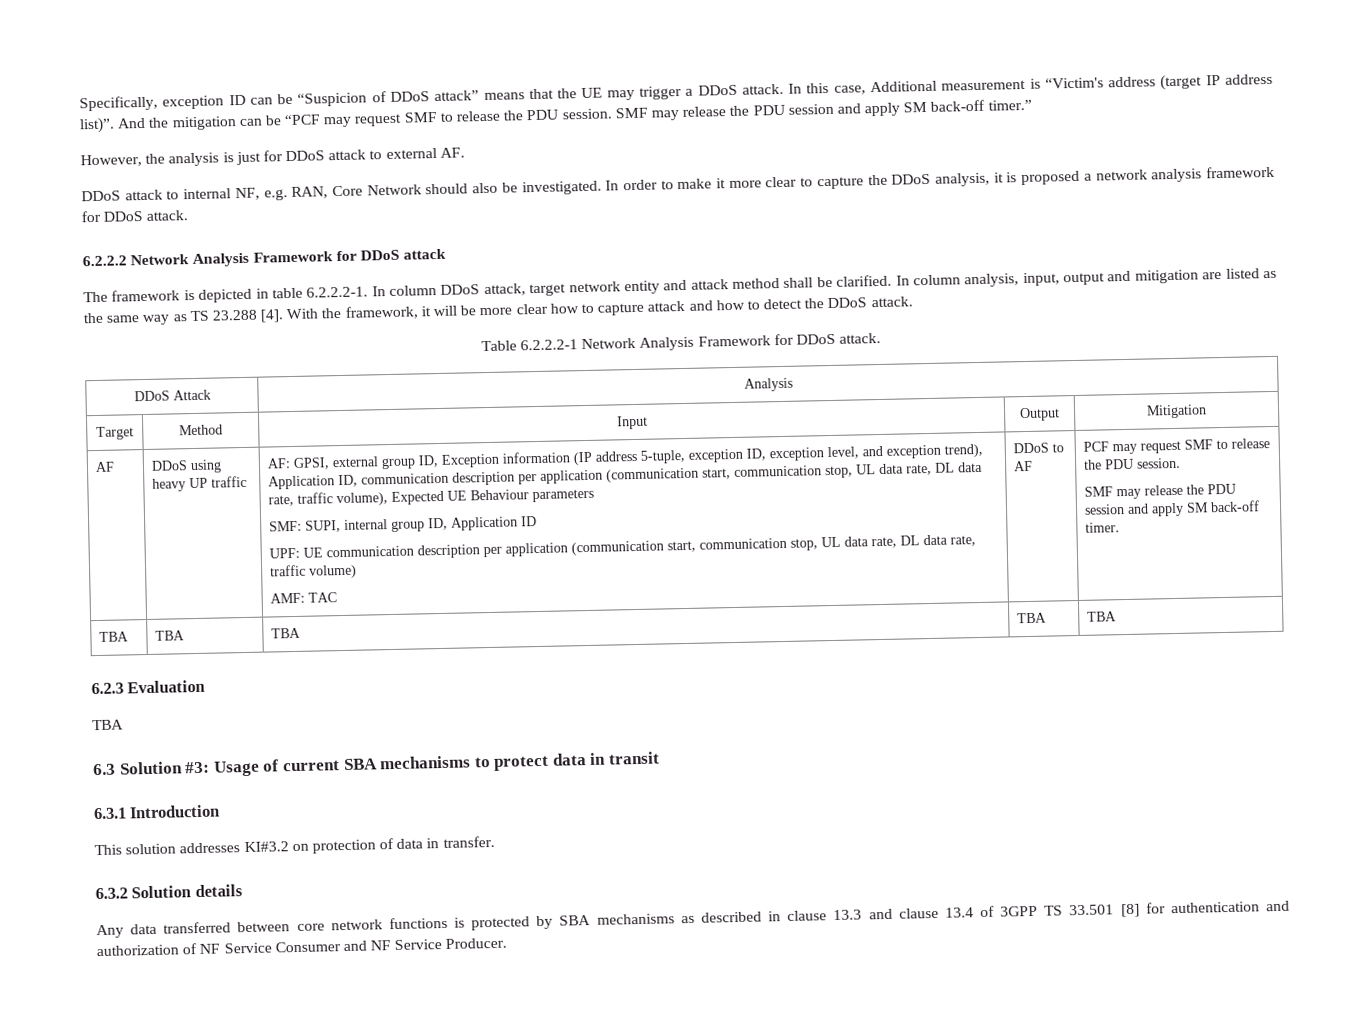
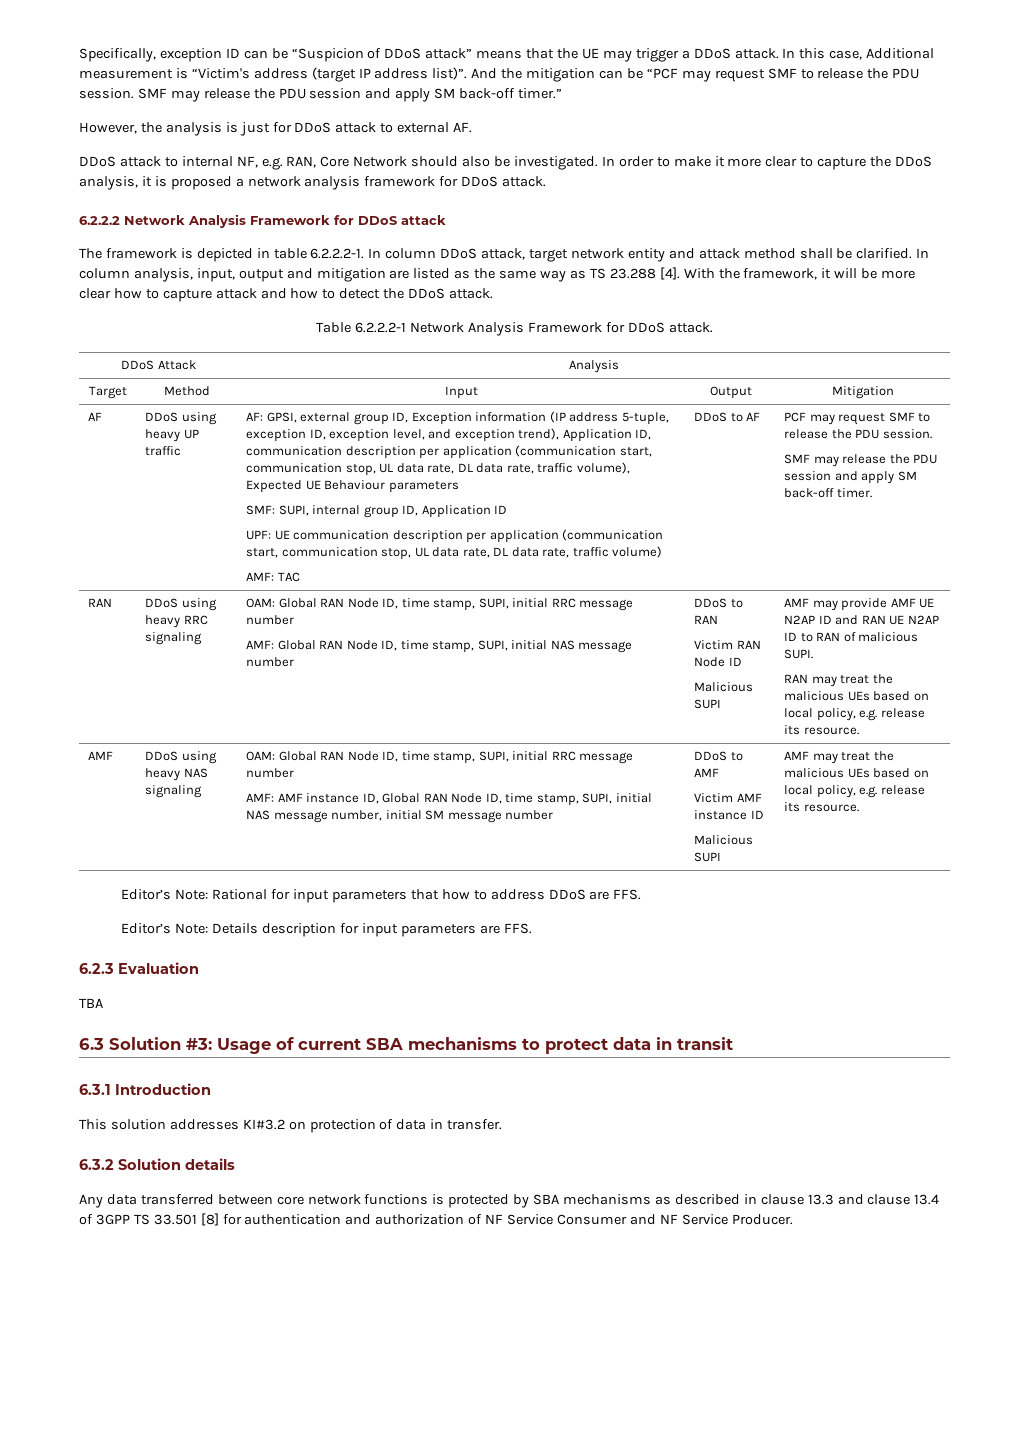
- TBA | TBA | TBA | TBA | TBA
+ RAN | DDoS using heavy RRC signaling | OAM: Global RAN Node ID, time stamp, SUPI, initial RRC message number
+ AMF: Global RAN Node ID, time stamp, SUPI, initial NAS message number | DDoS to RAN
+ Victim RAN Node ID
+ Malicious SUPI | AMF may provide AMF UE N2AP ID and RAN UE N2AP ID to RAN of malicious SUPI.
+ RAN may treat the malicious UEs based on local policy, e.g. release its resource.
+ AMF | DDoS using heavy NAS signaling | OAM: Global RAN Node ID, time stamp, SUPI, initial RRC message number
+ AMF: AMF instance ID, Global RAN Node ID, time stamp, SUPI, initial NAS message number, initial SM message number | DDoS to AMF
+ Victim AMF instance ID
+ Malicious SUPI | AMF may treat the malicious UEs based on local policy, e.g. release its resource.
+ Editor’s Note: Rational for input parameters that how to address DDoS are FFS.
+ Editor’s Note: Details description for input parameters are FFS.

